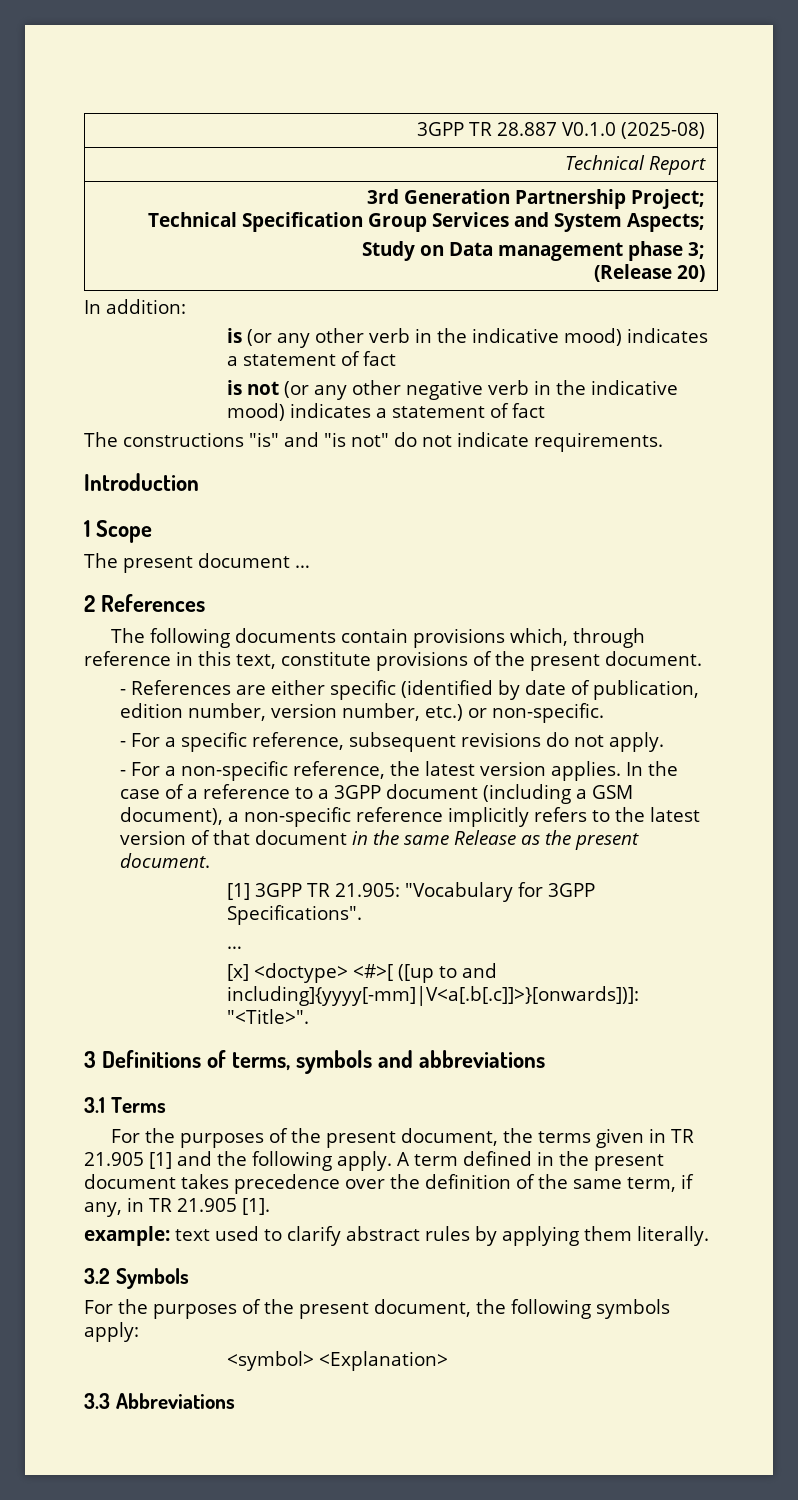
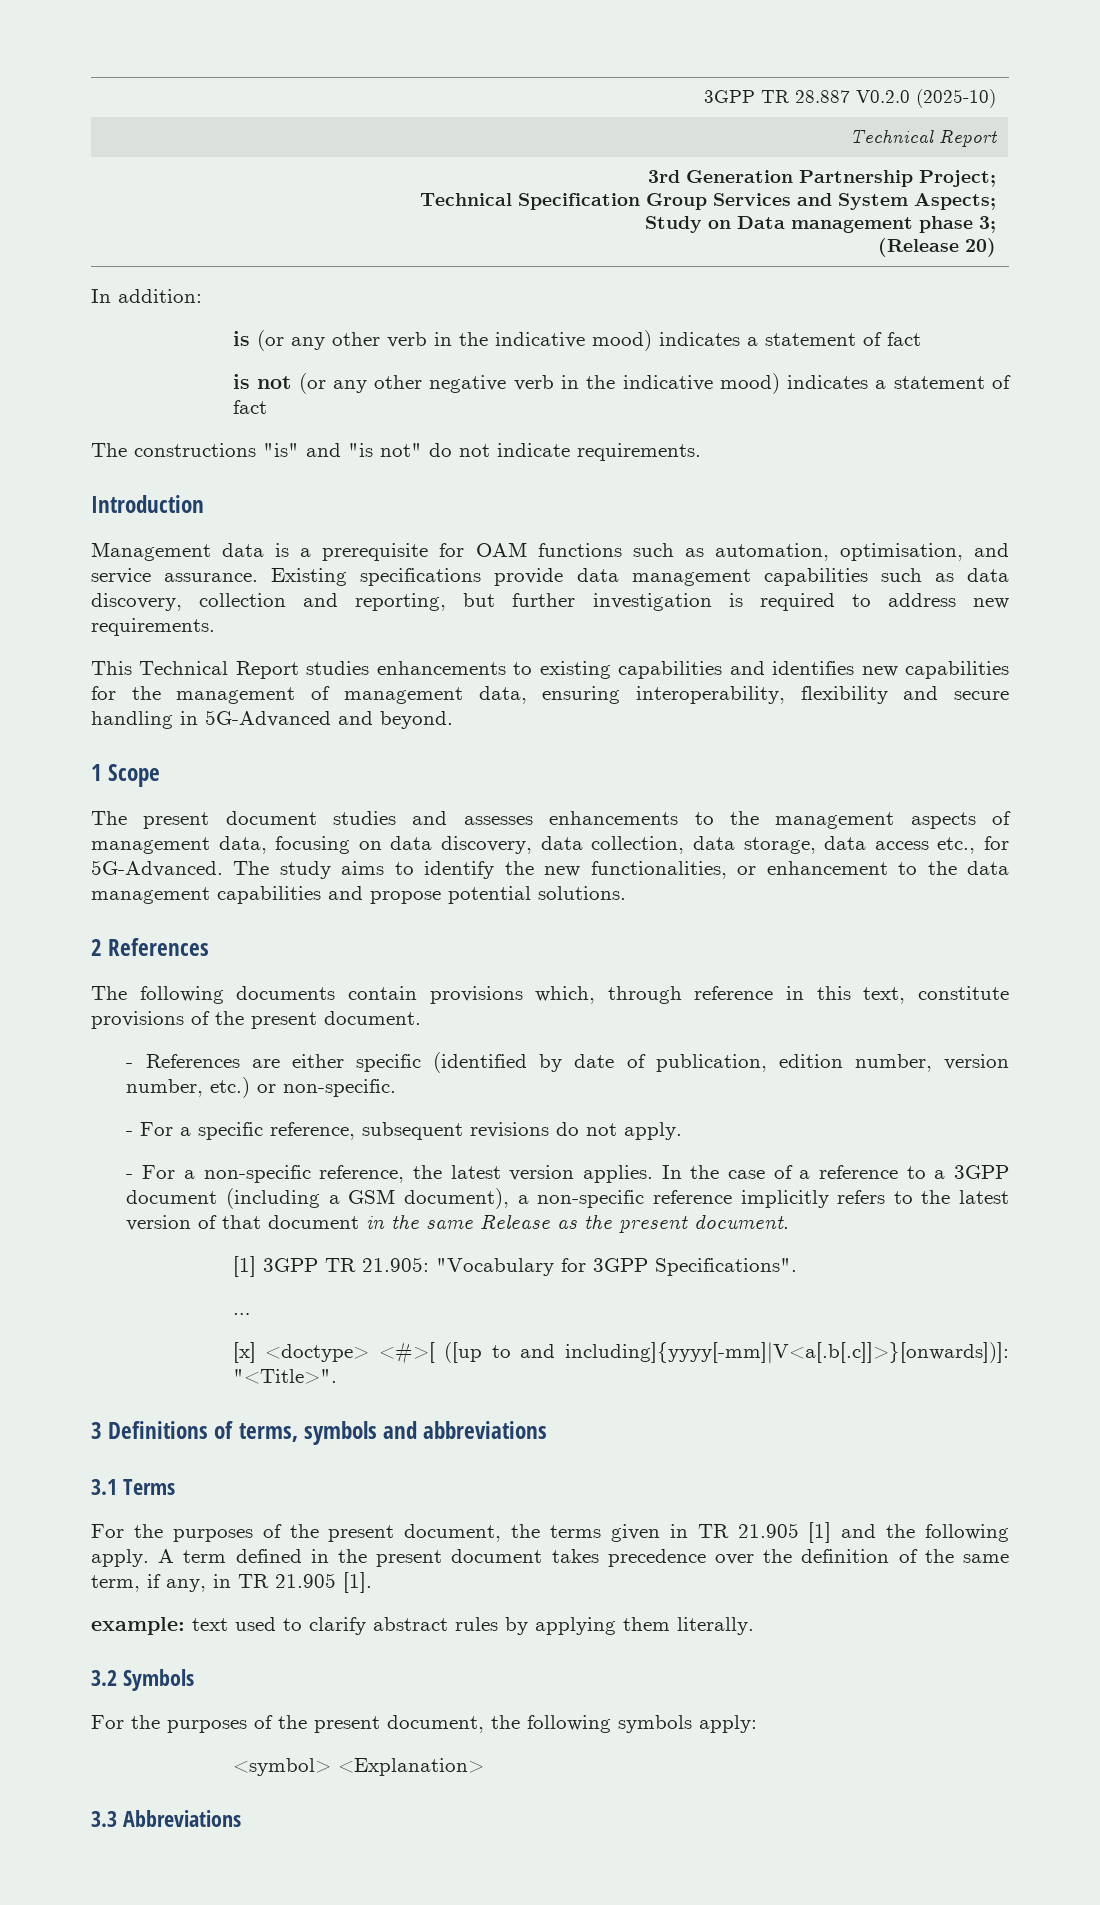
- 3GPP TR 28.887 V0.1.0 (2025-08)
+ 3GPP TR 28.887 V0.2.0 (2025-10)
+ Management data is a prerequisite for OAM functions such as automation, optimisation, and service assurance. Existing specifications provide data management capabilities such as data discovery, collection and reporting, but further investigation is required to address new requirements.
+ This Technical Report studies enhancements to existing capabilities and identifies new capabilities for the management of management data, ensuring interoperability, flexibility and secure handling in 5G-Advanced and beyond.
- The present document …
+ The present document studies and assesses enhancements to the management aspects of management data, focusing on data discovery, data collection, data storage, data access etc., for 5G-Advanced. The study aims to identify the new functionalities, or enhancement to the data management capabilities and propose potential solutions.

